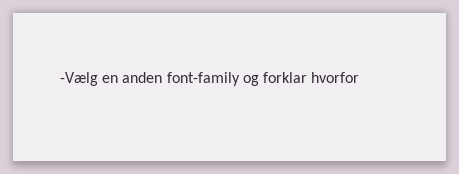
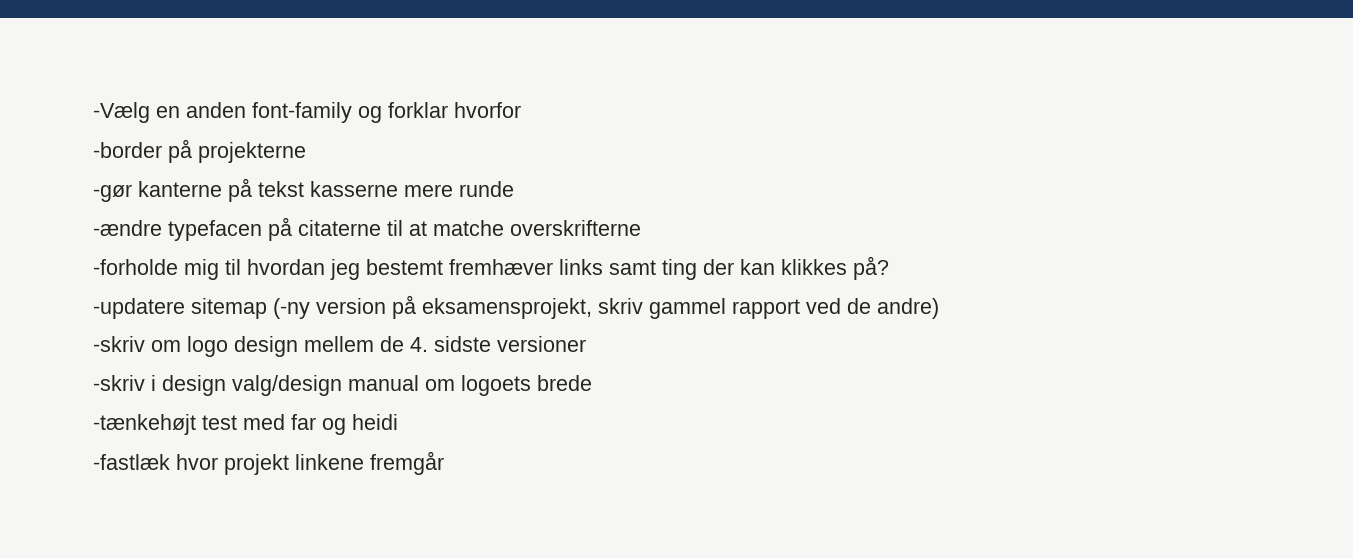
+ -border på projekterne
+ -gør kanterne på tekst kasserne mere runde
+ -ændre typefacen på citaterne til at matche overskrifterne
+ -forholde mig til hvordan jeg bestemt fremhæver links samt ting der kan klikkes på?
+ -updatere sitemap (-ny version på eksamensprojekt, skriv gammel rapport ved de andre)
+ -skriv om logo design mellem de 4. sidste versioner
+ -skriv i design valg/design manual om logoets brede
+ -tænkehøjt test med far og heidi
+ -fastlæk hvor projekt linkene fremgår

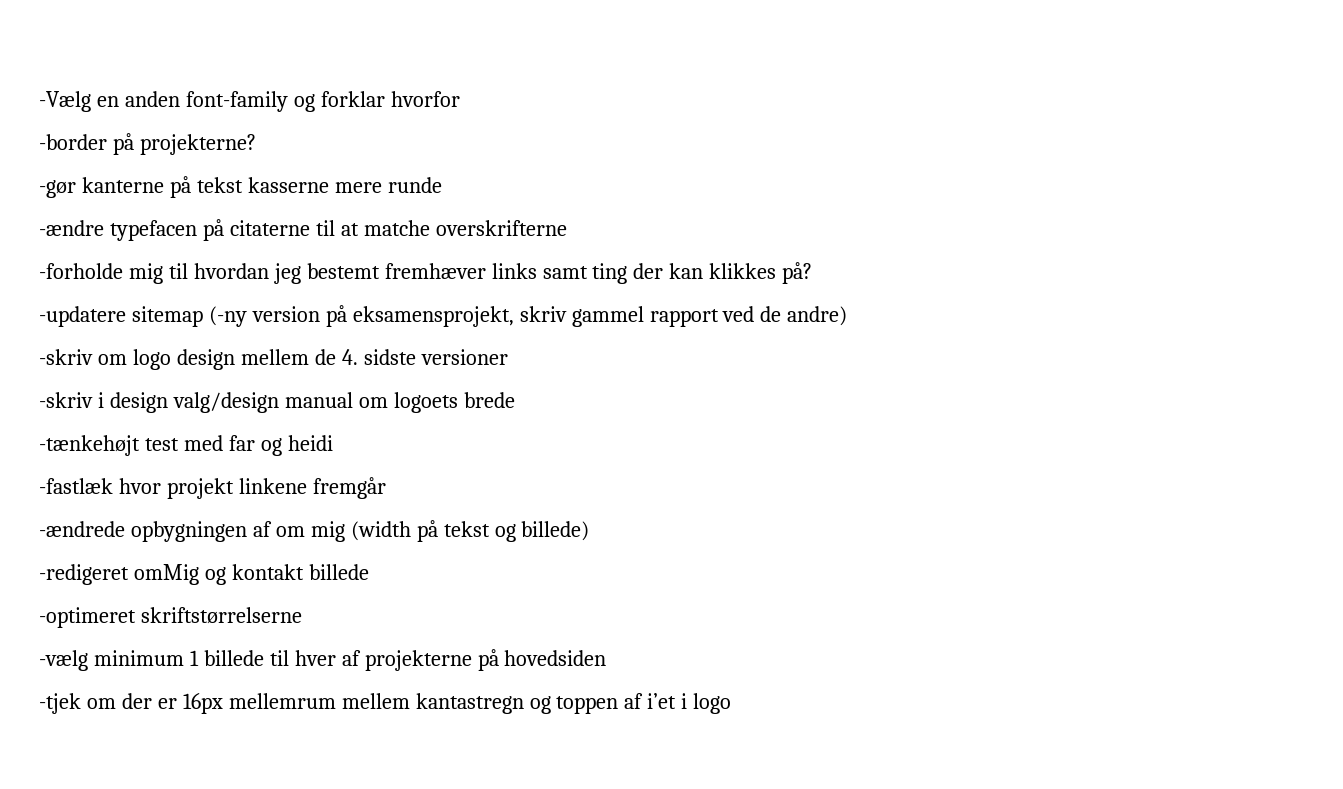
- -border på projekterne
+ -border på projekterne?
+ -ændrede opbygningen af om mig (width på tekst og billede)
+ -redigeret omMig og kontakt billede
+ -optimeret skriftstørrelserne
+ -vælg minimum 1 billede til hver af projekterne på hovedsiden
+ -tjek om der er 16px mellemrum mellem kantastregn og toppen af i’et i logo

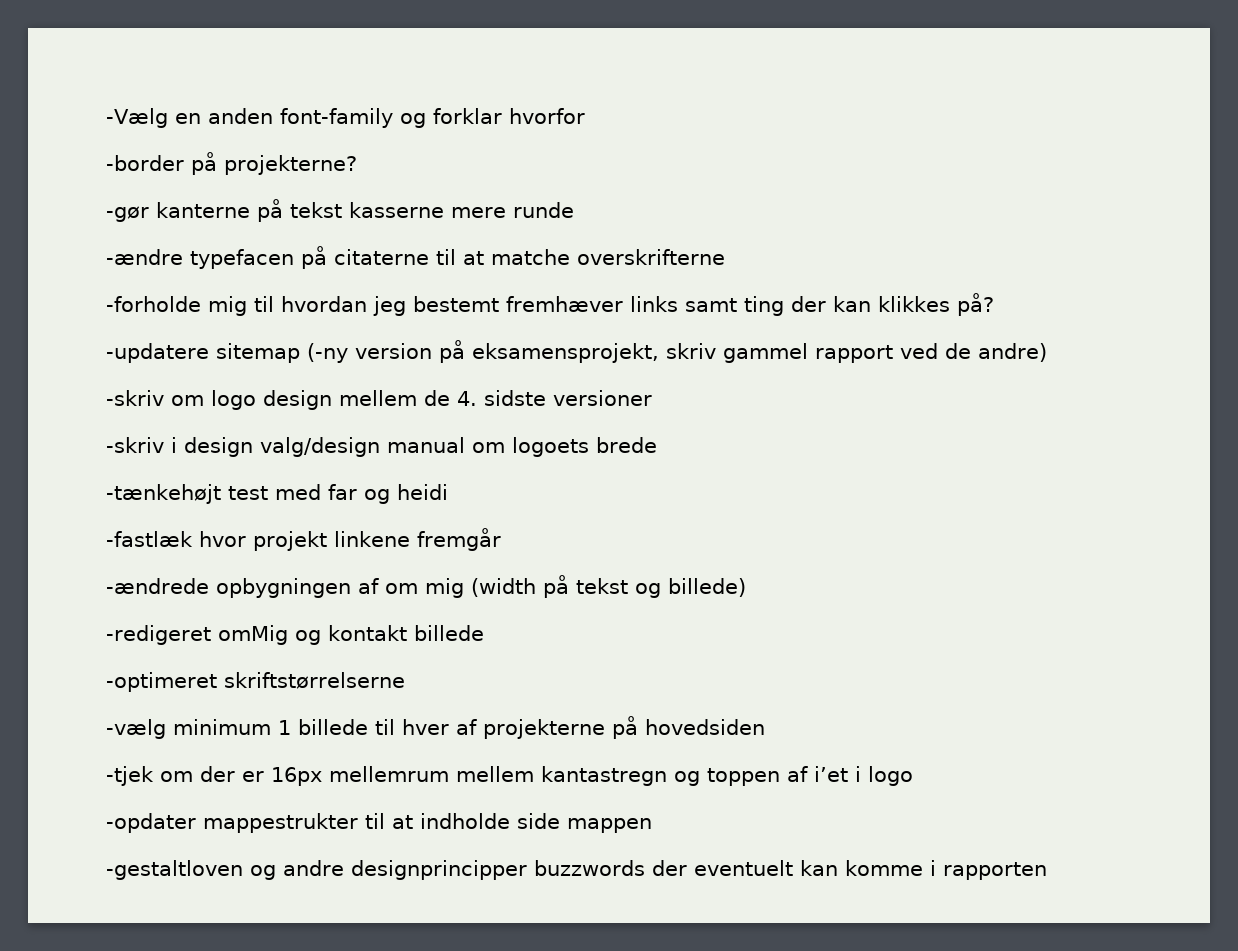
+ -opdater mappestrukter til at indholde side mappen
+ -gestaltloven og andre designprincipper buzzwords der eventuelt kan komme i rapporten

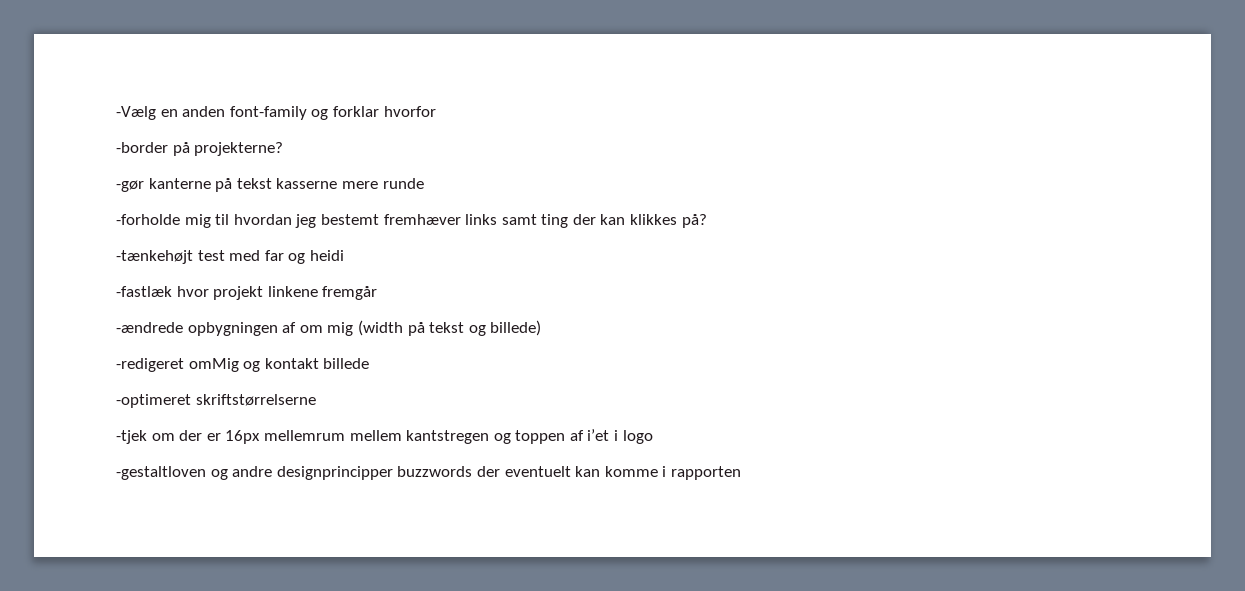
- -ændre typefacen på citaterne til at matche overskrifterne
- -updatere sitemap (-ny version på eksamensprojekt, skriv gammel rapport ved de andre)
- -skriv om logo design mellem de 4. sidste versioner
- -skriv i design valg/design manual om logoets brede
- -vælg minimum 1 billede til hver af projekterne på hovedsiden
- -tjek om der er 16px mellemrum mellem kantastregn og toppen af i’et i logo
+ -tjek om der er 16px mellemrum mellem kantstregen og toppen af i’et i logo
- -opdater mappestrukter til at indholde side mappen

